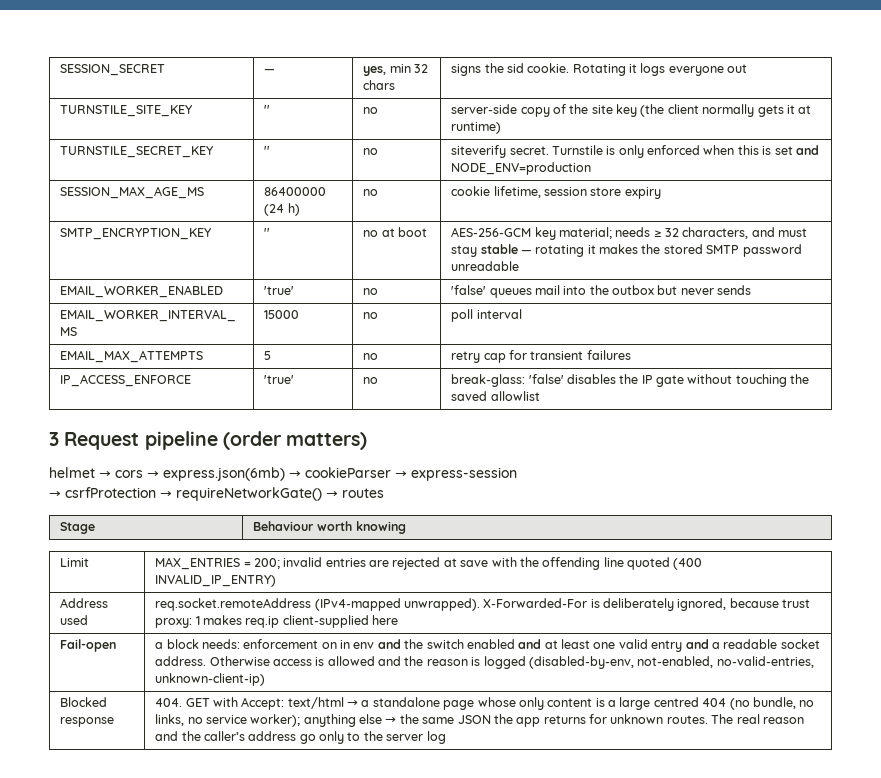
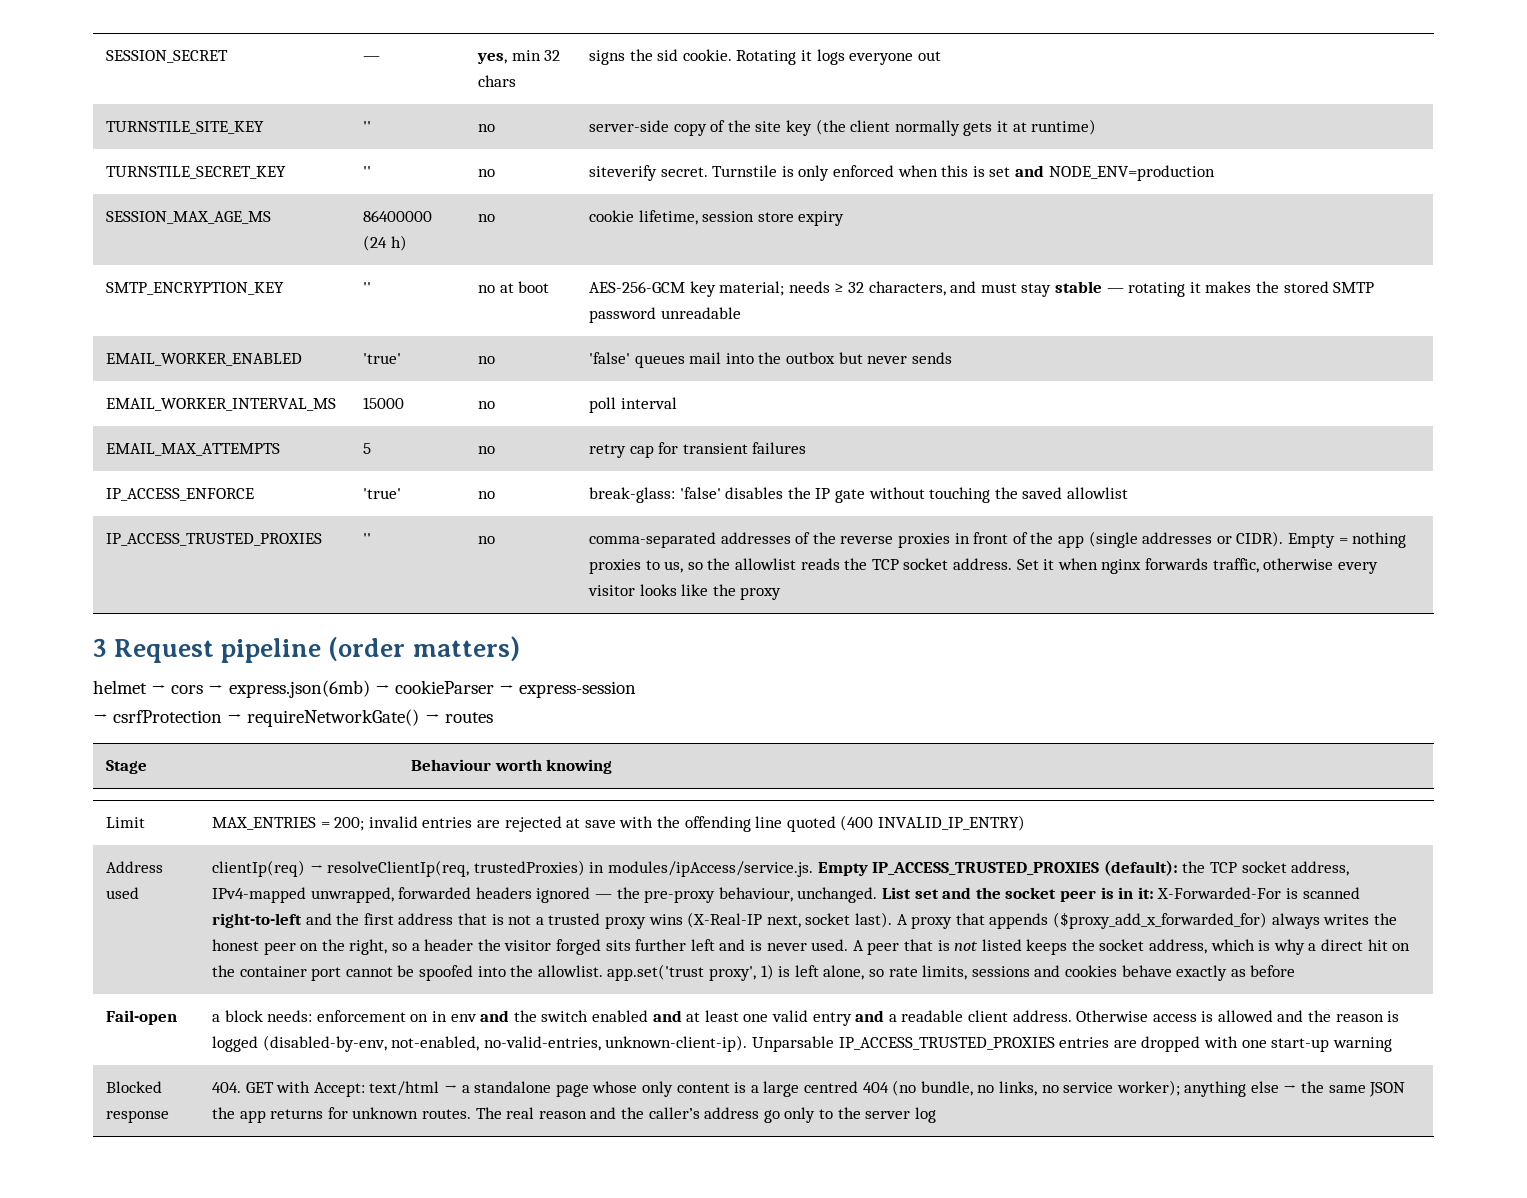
+ IP_ACCESS_TRUSTED_PROXIES | '' | no | comma-separated addresses of the reverse proxies in front of the app (single addresses or CIDR). Empty = nothing proxies to us, so the allowlist reads the TCP socket address. Set it when nginx forwards traffic, otherwise every visitor looks like the proxy
- req.socket.remoteAddress (IPv4-mapped unwrapped). X-Forwarded-For is deliberately ignored, because trust proxy: 1 makes req.ip client-supplied here
+ clientIp(req) → resolveClientIp(req, trustedProxies) in modules/ipAccess/service.js. Empty IP_ACCESS_TRUSTED_PROXIES (default): the TCP socket address, IPv4-mapped unwrapped, forwarded headers ignored — the pre-proxy behaviour, unchanged. List set and the socket peer is in it: X-Forwarded-For is scanned right-to-left and the first address that is not a trusted proxy wins (X-Real-IP next, socket last). A proxy that appends ($proxy_add_x_forwarded_for) always writes the honest peer on the right, so a header the visitor forged sits further left and is never used. A peer that is not listed keeps the socket address, which is why a direct hit on the container port cannot be spoofed into the allowlist. app.set('trust proxy', 1) is left alone, so rate limits, sessions and cookies behave exactly as before
- a block needs: enforcement on in env and the switch enabled and at least one valid entry and a readable socket address.
+ a block needs: enforcement on in env and the switch enabled and at least one valid entry and a readable client address.
- Otherwise access is allowed and the reason is logged (disabled-by-env, not-enabled, no-valid-entries, unknown-client-ip)
+ Otherwise access is allowed and the reason is logged (disabled-by-env, not-enabled, no-valid-entries, unknown-client-ip). Unparsable IP_ACCESS_TRUSTED_PROXIES entries are dropped with one start-up warning

